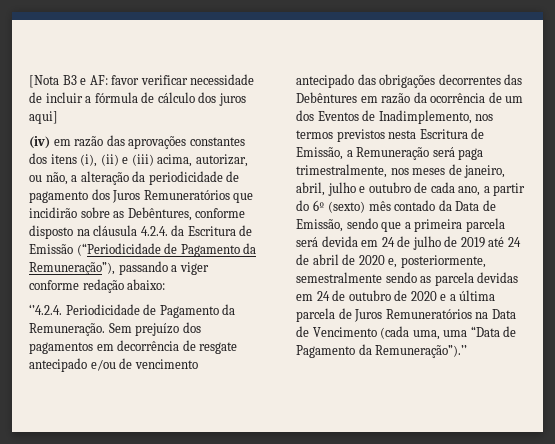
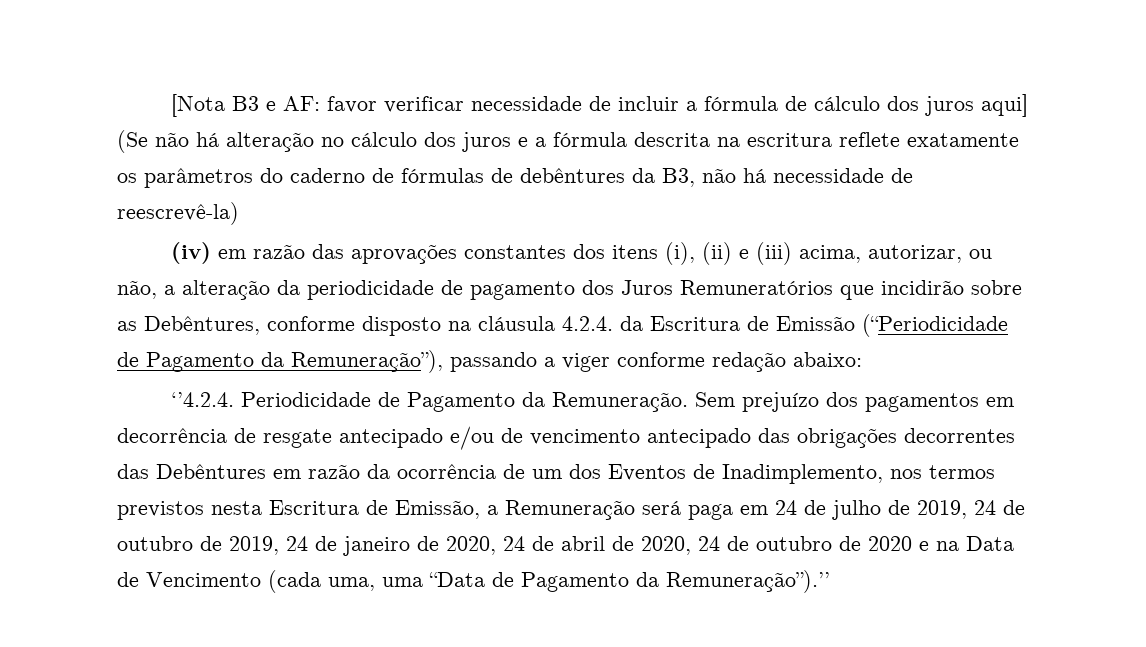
- [Nota B3 e AF: favor verificar necessidade de incluir a fórmula de cálculo dos juros aqui]
+ [Nota B3 e AF: favor verificar necessidade de incluir a fórmula de cálculo dos juros aqui] (Se não há alteração no cálculo dos juros e a fórmula descrita na escritura reflete exatamente os parâmetros do caderno de fórmulas de debêntures da B3, não há necessidade de reescrevê-la)
- Sem prejuízo dos pagamentos em decorrência de resgate antecipado e/ou de vencimento antecipado das obrigações decorrentes das Debêntures em razão da ocorrência de um dos Eventos de Inadimplemento, nos termos previstos nesta Escritura de Emissão, a Remuneração será paga trimestralmente, nos meses de janeiro, abril, julho e outubro de cada ano, a partir do 6º (sexto) mês contado da Data de Emissão, sendo que a primeira parcela será devida em 24 de julho de 2019 até 24 de abril de 2020 e, posteriormente, semestralmente sendo as parcela devidas em 24 de outubro de 2020 e a última parcela de Juros Remuneratórios na Data de Vencimento (cada uma, uma “Data de Pagamento da Remuneração”).’’
+ Sem prejuízo dos pagamentos em decorrência de resgate antecipado e/ou de vencimento antecipado das obrigações decorrentes das Debêntures em razão da ocorrência de um dos Eventos de Inadimplemento, nos termos previstos nesta Escritura de Emissão, a Remuneração será paga em 24 de julho de 2019, 24 de outubro de 2019, 24 de janeiro de 2020, 24 de abril de 2020, 24 de outubro de 2020 e na Data de Vencimento (cada uma, uma “Data de Pagamento da Remuneração”).’’

